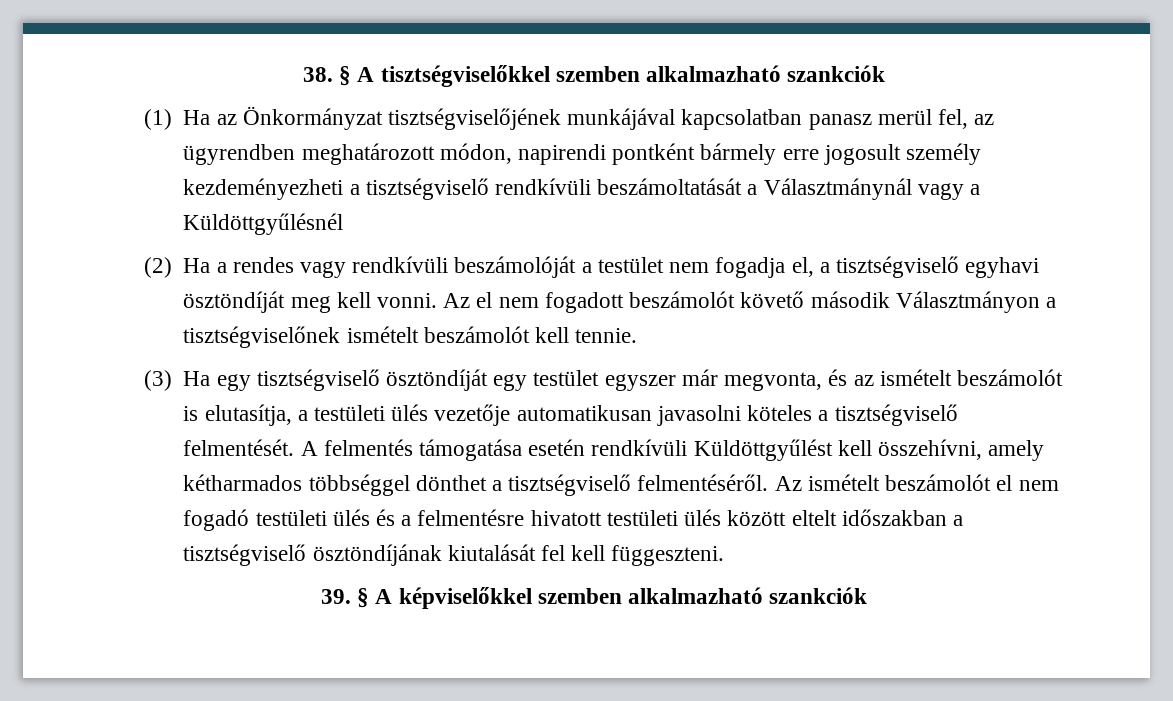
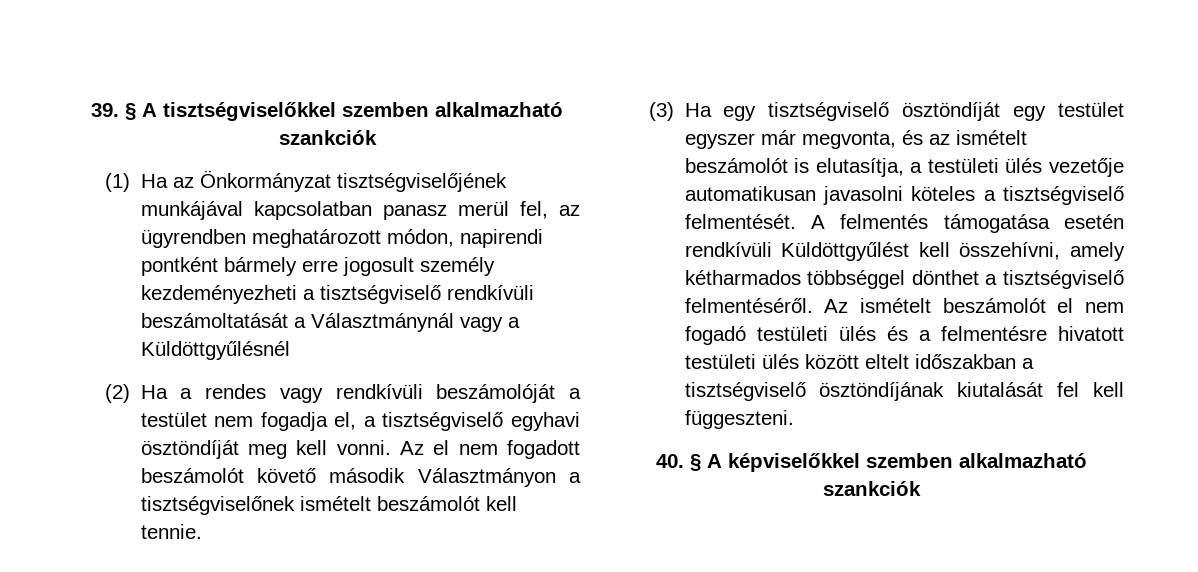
- 38. § A tisztségviselőkkel szemben alkalmazható szankciók
+ 39. § A tisztségviselőkkel szemben alkalmazható szankciók
- 39. § A képviselőkkel szemben alkalmazható szankciók
+ 40. § A képviselőkkel szemben alkalmazható szankciók

